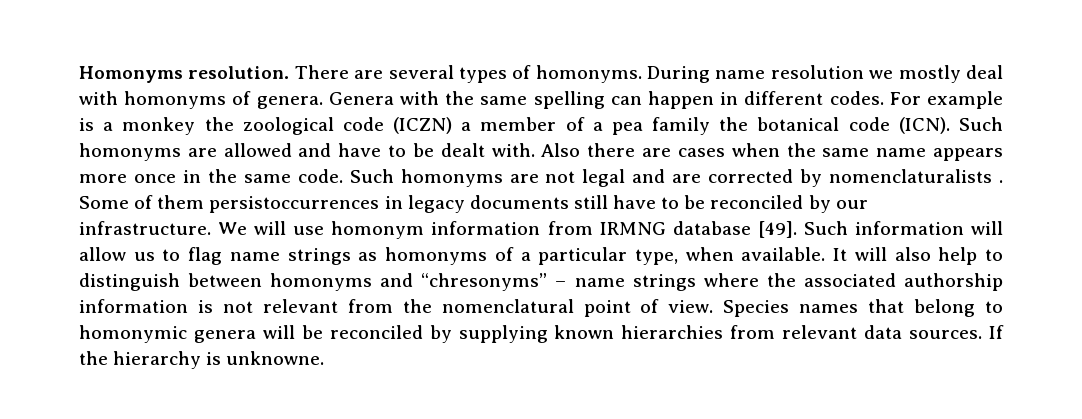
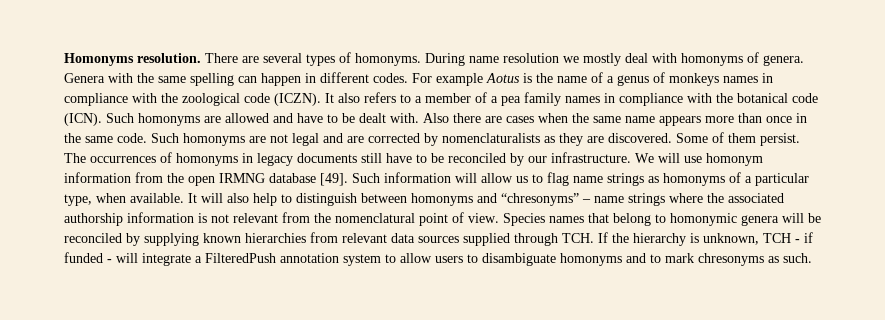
- For example is a monkey the zoological code (ICZN) a member of a pea family the botanical code (ICN).
+ For example Aotus is the name of a genus of monkeys names in compliance with the zoological code (ICZN). It also refers to a member of a pea family names in compliance with the botanical code (ICN).
- Also there are cases when the same name appears more once in the same code.
+ Also there are cases when the same name appears more than once in the same code.
- Such homonyms are not legal and are corrected by nomenclaturalists . Some of them persistoccurrences in legacy documents still have to be reconciled by our infrastructure.
+ Such homonyms are not legal and are corrected by nomenclaturalists as they are discovered. Some of them persist. The occurrences of homonyms in legacy documents still have to be reconciled by our infrastructure.
- We will use homonym information from IRMNG database [49].
+ We will use homonym information from the open IRMNG database [49].
- Species names that belong to homonymic genera will be reconciled by supplying known hierarchies from relevant data sources. If the hierarchy is unknowne.
+ Species names that belong to homonymic genera will be reconciled by supplying known hierarchies from relevant data sources supplied through TCH. If the hierarchy is unknown, TCH - if funded - will integrate a FilteredPush annotation system to allow users to disambiguate homonyms and to mark chresonyms as such.

